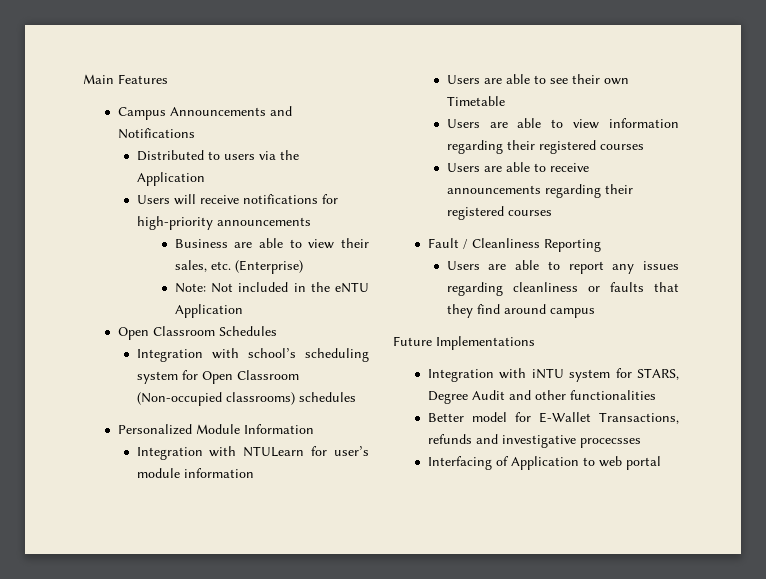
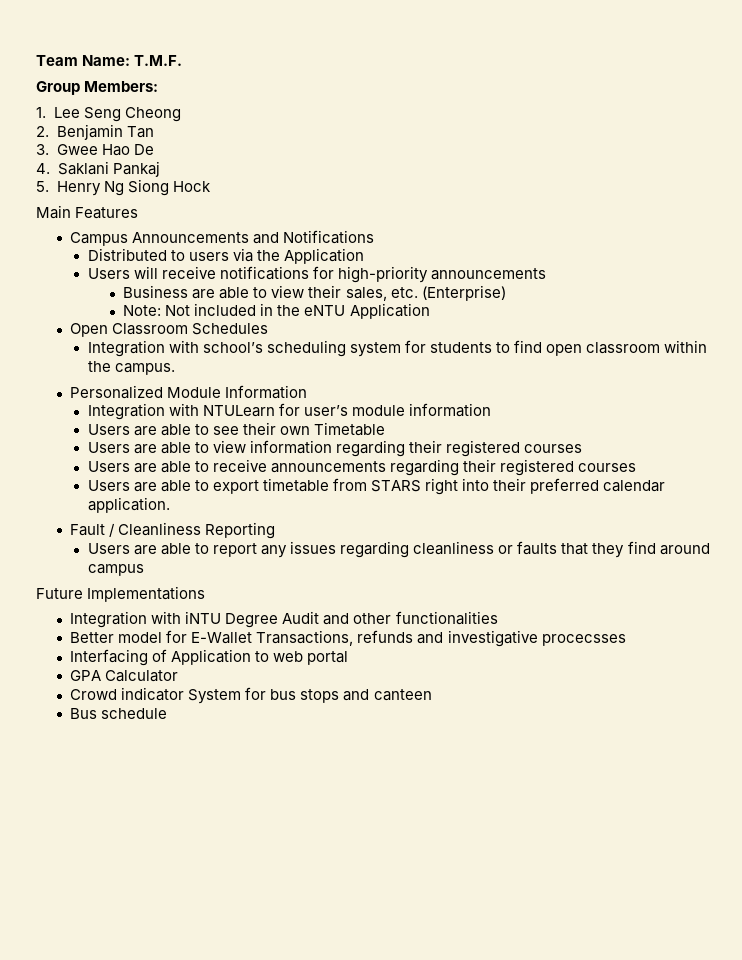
+ Team Name: T.M.F.
+ Group Members:
+ 1. Lee Seng Cheong
+ 2. Benjamin Tan
+ 3. Gwee Hao De
+ 4. Saklani Pankaj
+ 5. Henry Ng Siong Hock
- Integration with school’s scheduling system for Open Classroom (Non-occupied classrooms) schedules
+ Integration with school’s scheduling system for students to find open classroom within the campus.
+ Users are able to export timetable from STARS right into their preferred calendar application.
- Integration with iNTU system for STARS, Degree Audit and other functionalities
+ Integration with iNTU Degree Audit and other functionalities
+ GPA Calculator
+ Crowd indicator System for bus stops and canteen
+ Bus schedule

